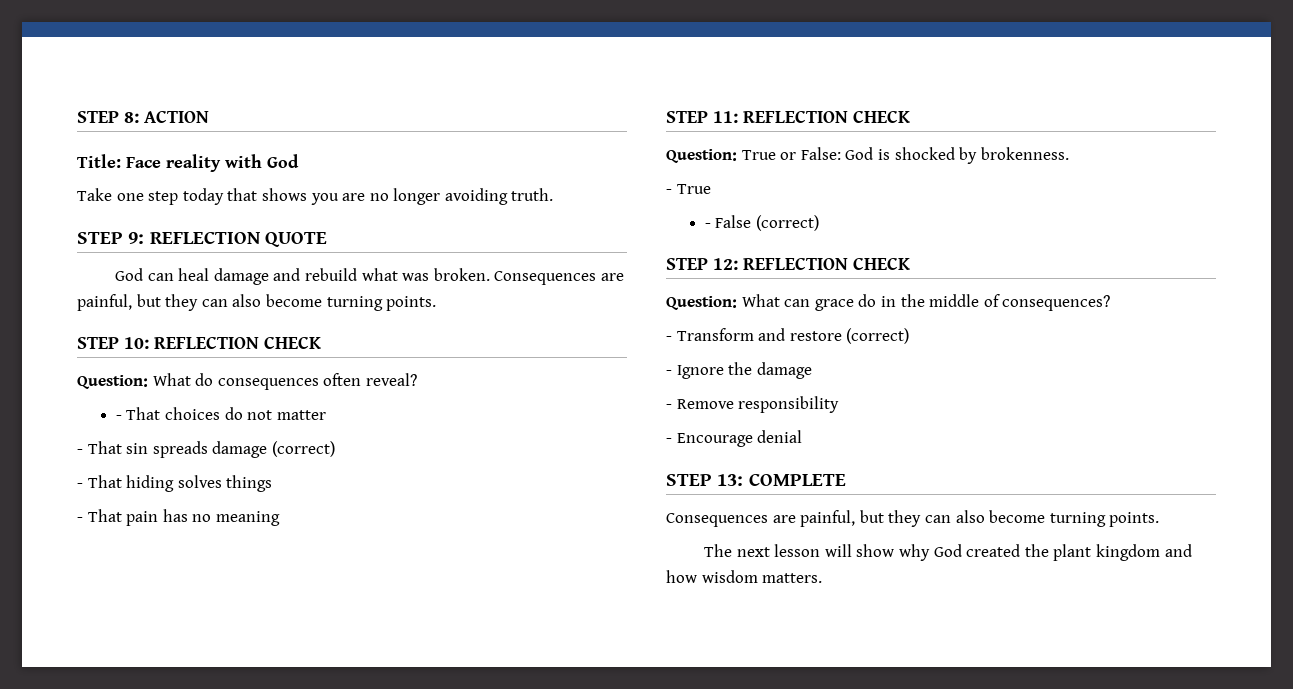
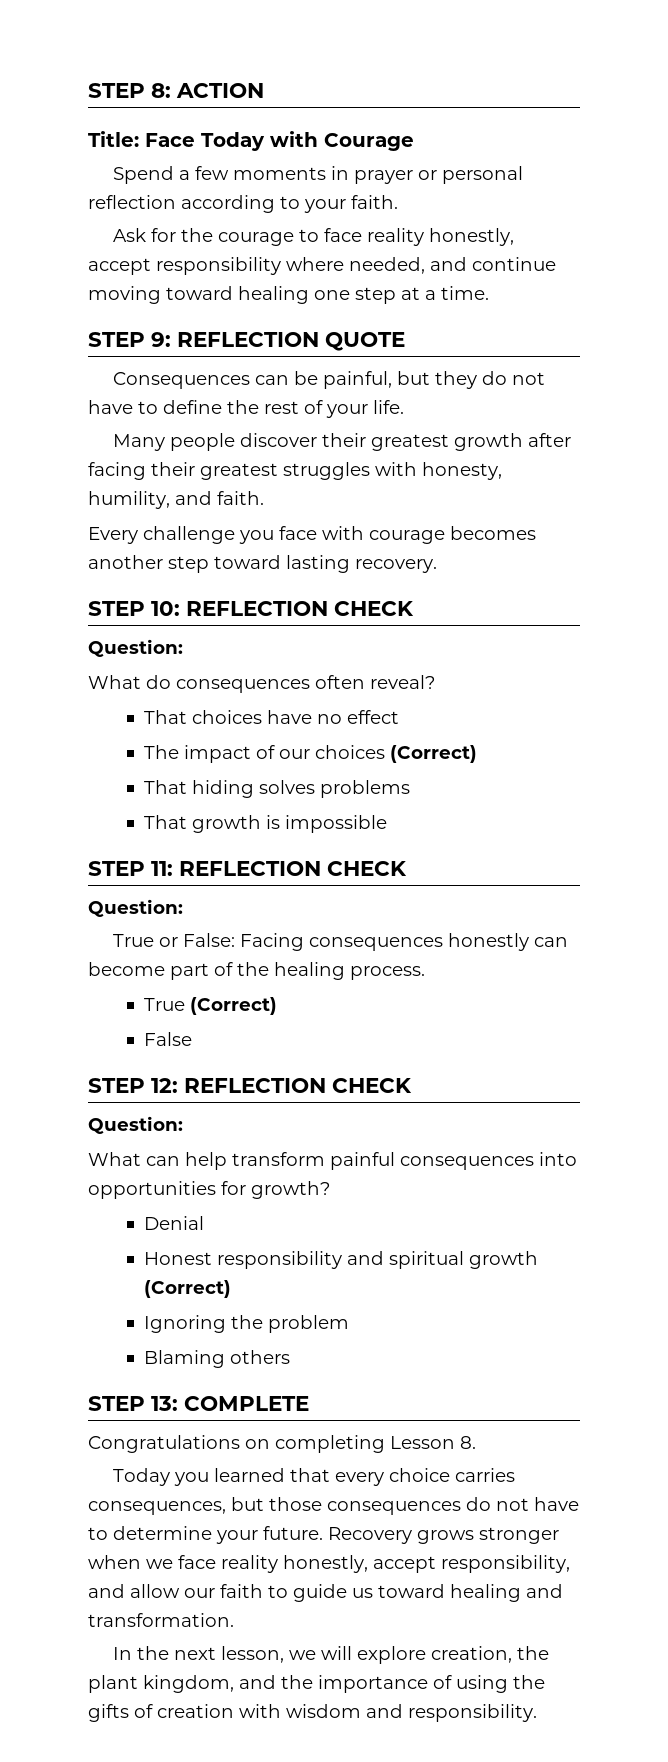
- Title: Face reality with God
- Take one step today that shows you are no longer avoiding truth.
+ Title: Face Today with Courage
+ Spend a few moments in prayer or personal reflection according to your faith.
+ Ask for the courage to face reality honestly, accept responsibility where needed, and continue moving toward healing one step at a time.
  STEP 9: REFLECTION QUOTE
- God can heal damage and rebuild what was broken. Consequences are painful, but they can also become turning points.
+ Consequences can be painful, but they do not have to define the rest of your life.
+ Many people discover their greatest growth after facing their greatest struggles with honesty, humility, and faith.
+ Every challenge you face with courage becomes another step toward lasting recovery.
  STEP 10: REFLECTION CHECK
- Question: What do consequences often reveal?
+ Question:
+ What do consequences often reveal?
- - That choices do not matter
- - That sin spreads damage (correct)
- - That hiding solves things
- - That pain has no meaning
+ That choices have no effect
+ The impact of our choices (Correct)
+ That hiding solves problems
+ That growth is impossible
  STEP 11: REFLECTION CHECK
- Question: True or False: God is shocked by brokenness.
- - True
- - False (correct)
+ Question:
+ True or False: Facing consequences honestly can become part of the healing process.
+ True (Correct)
+ False
  STEP 12: REFLECTION CHECK
- Question: What can grace do in the middle of consequences?
- - Transform and restore (correct)
- - Ignore the damage
- - Remove responsibility
- - Encourage denial
+ Question:
+ What can help transform painful consequences into opportunities for growth?
+ Denial
+ Honest responsibility and spiritual growth (Correct)
+ Ignoring the problem
+ Blaming others
  STEP 13: COMPLETE
- Consequences are painful, but they can also become turning points.
- The next lesson will show why God created the plant kingdom and how wisdom matters.
+ Congratulations on completing Lesson 8.
+ Today you learned that every choice carries consequences, but those consequences do not have to determine your future. Recovery grows stronger when we face reality honestly, accept responsibility, and allow our faith to guide us toward healing and transformation.
+ In the next lesson, we will explore creation, the plant kingdom, and the importance of using the gifts of creation with wisdom and responsibility.

